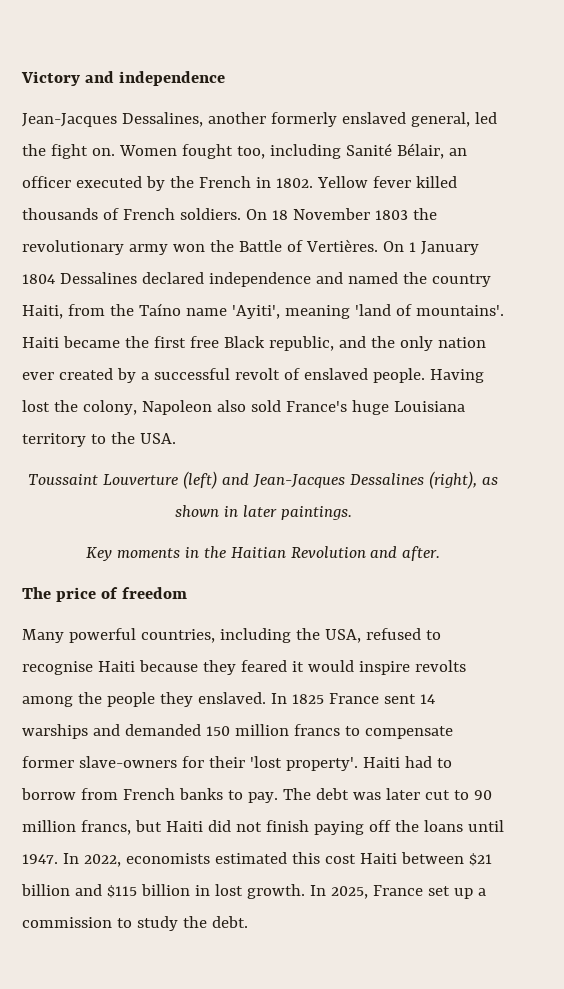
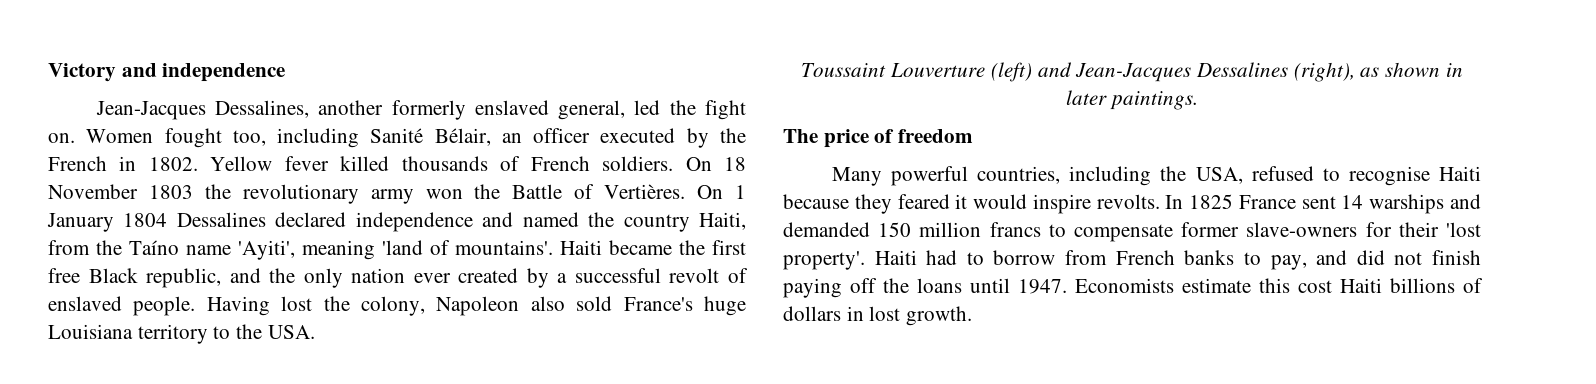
- Key moments in the Haitian Revolution and after.
- Many powerful countries, including the USA, refused to recognise Haiti because they feared it would inspire revolts among the people they enslaved.
+ Many powerful countries, including the USA, refused to recognise Haiti because they feared it would inspire revolts.
- Haiti had to borrow from French banks to pay. The debt was later cut to 90 million francs, but Haiti did not finish paying off the loans until 1947.
+ Haiti had to borrow from French banks to pay, and did not finish paying off the loans until 1947.
- In 2022, economists estimated this cost Haiti between $21 billion and $115 billion in lost growth. In 2025, France set up a commission to study the debt.
+ Economists estimate this cost Haiti billions of dollars in lost growth.

